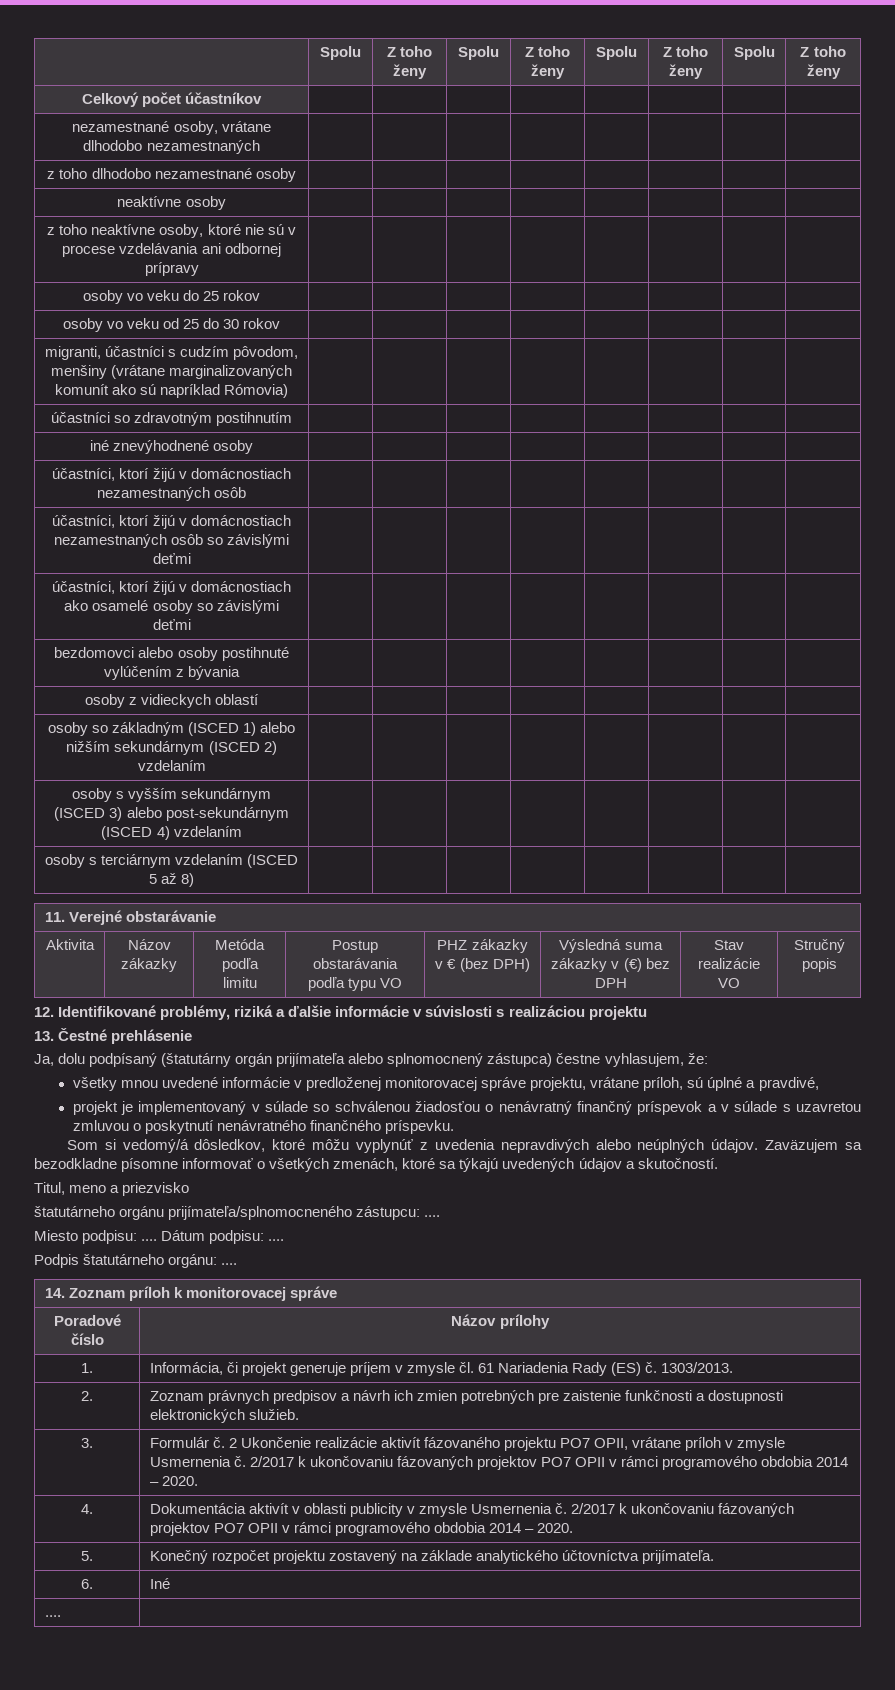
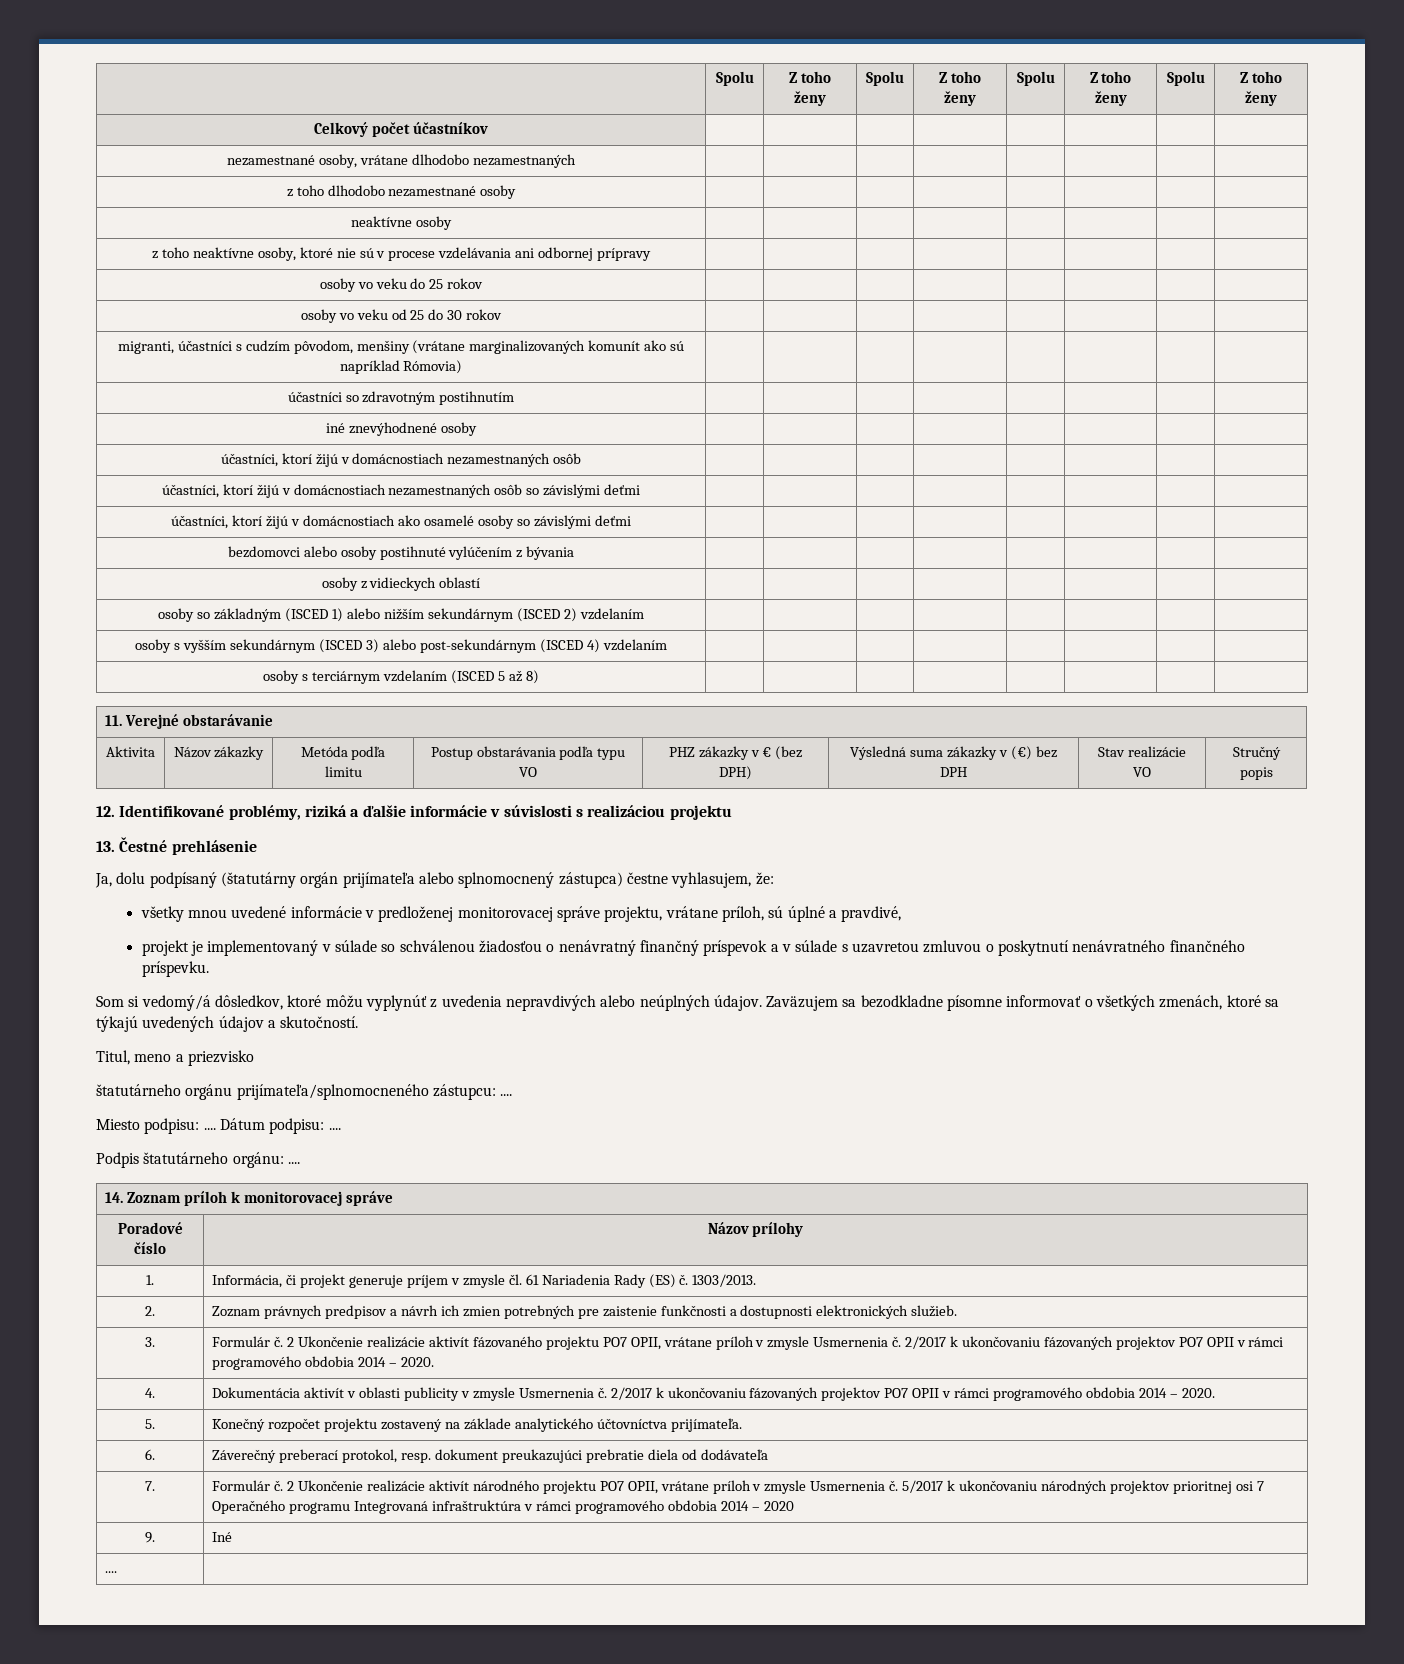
- 6. | Iné
+ 6. | Záverečný preberací protokol, resp. dokument preukazujúci prebratie diela od dodávateľa
+ 7. | Formulár č. 2 Ukončenie realizácie aktivít národného projektu PO7 OPII, vrátane príloh v zmysle Usmernenia č. 5/2017 k ukončovaniu národných projektov prioritnej osi 7 Operačného programu Integrovaná infraštruktúra v rámci programového obdobia 2014 – 2020
+ 9. | Iné

